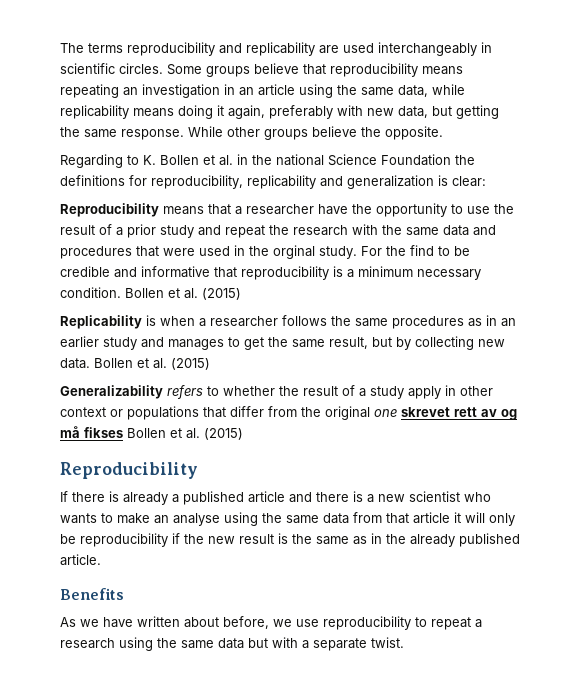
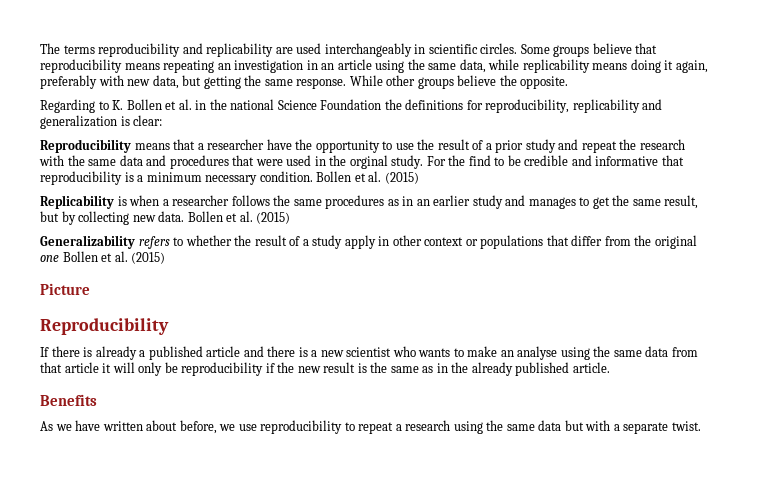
- Generalizability refers to whether the result of a study apply in other context or populations that differ from the original one skrevet rett av og må fikses Bollen et al. (2015)
+ Generalizability refers to whether the result of a study apply in other context or populations that differ from the original one Bollen et al. (2015)
+ Picture

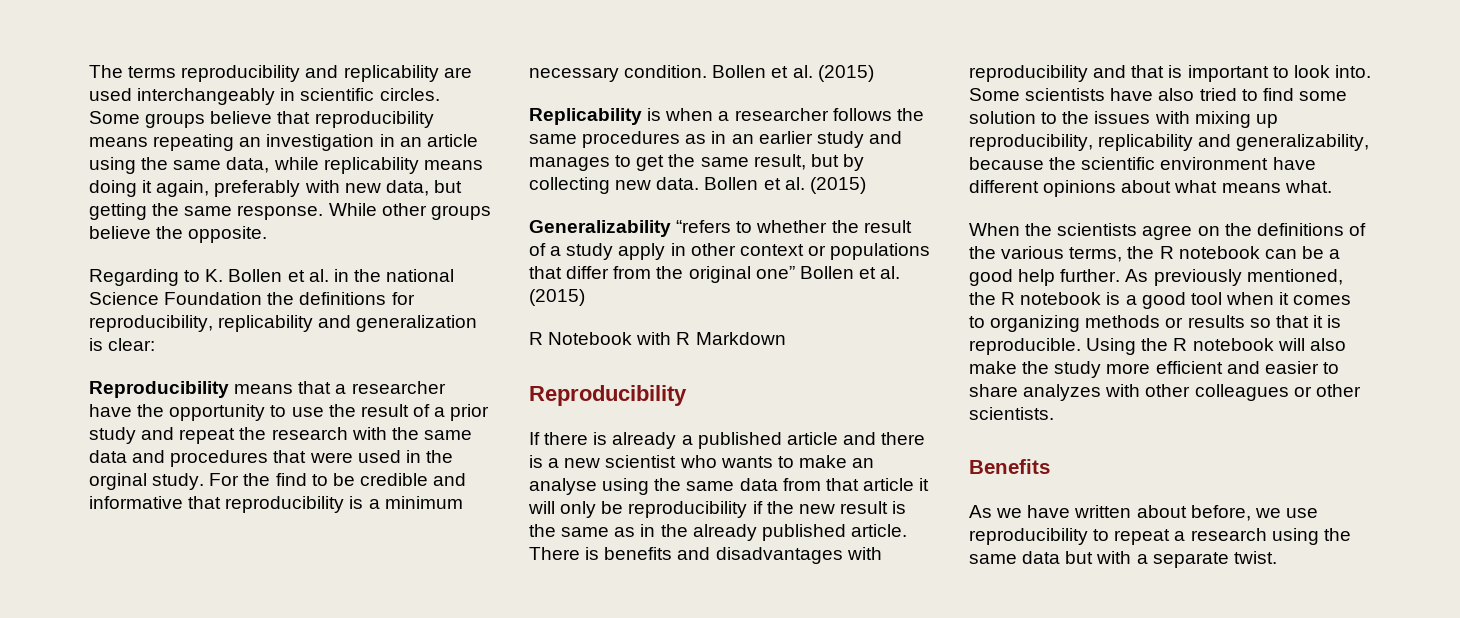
- Generalizability refers to whether the result of a study apply in other context or populations that differ from the original one Bollen et al. (2015)
- Picture
+ Generalizability “refers to whether the result of a study apply in other context or populations that differ from the original one” Bollen et al. (2015)
+ R Notebook with R Markdown
+ There is benefits and disadvantages with reproducibility and that is important to look into. Some scientists have also tried to find some solution to the issues with mixing up reproducibility, replicability and generalizability, because the scientific environment have different opinions about what means what.
+ When the scientists agree on the definitions of the various terms, the R notebook can be a good help further. As previously mentioned, the R notebook is a good tool when it comes to organizing methods or results so that it is reproducible. Using the R notebook will also make the study more efficient and easier to share analyzes with other colleagues or other scientists.

